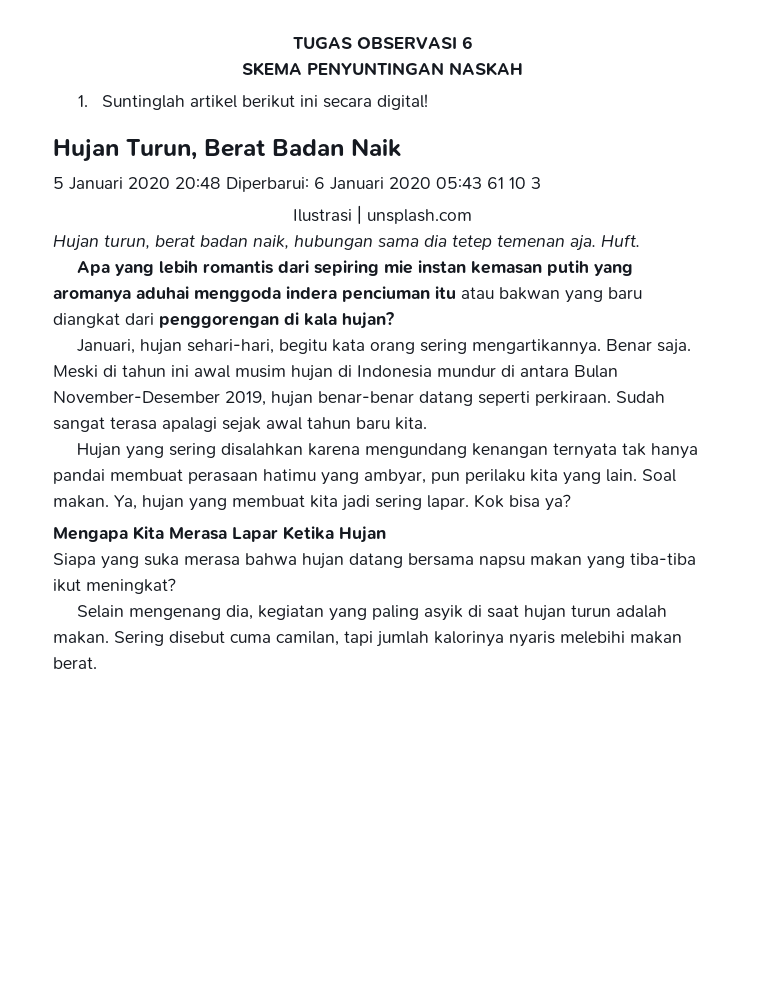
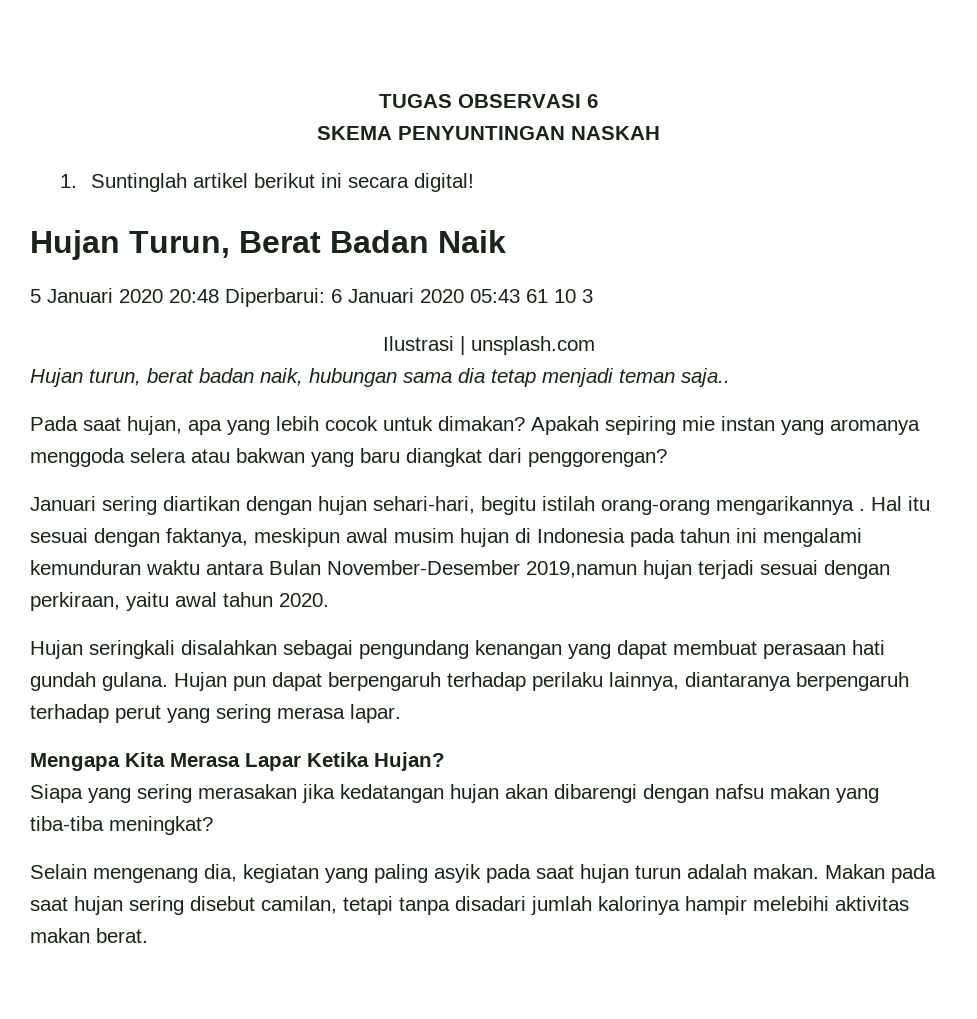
- Hujan turun, berat badan naik, hubungan sama dia tetep temenan aja. Huft.
- Apa yang lebih romantis dari sepiring mie instan kemasan putih yang aromanya aduhai menggoda indera penciuman itu atau bakwan yang baru diangkat dari penggorengan di kala hujan?
- Januari, hujan sehari-hari, begitu kata orang sering mengartikannya. Benar saja. Meski di tahun ini awal musim hujan di Indonesia mundur di antara Bulan November-Desember 2019, hujan benar-benar datang seperti perkiraan. Sudah sangat terasa apalagi sejak awal tahun baru kita.
- Hujan yang sering disalahkan karena mengundang kenangan ternyata tak hanya pandai membuat perasaan hatimu yang ambyar, pun perilaku kita yang lain. Soal makan. Ya, hujan yang membuat kita jadi sering lapar. Kok bisa ya?
+ Hujan turun, berat badan naik, hubungan sama dia tetap menjadi teman saja..
+ Pada saat hujan, apa yang lebih cocok untuk dimakan? Apakah sepiring mie instan yang aromanya menggoda selera atau bakwan yang baru diangkat dari penggorengan?
+ Januari sering diartikan dengan hujan sehari-hari, begitu istilah orang-orang mengarikannya . Hal itu sesuai dengan faktanya, meskipun awal musim hujan di Indonesia pada tahun ini mengalami kemunduran waktu antara Bulan November-Desember 2019,namun hujan terjadi sesuai dengan perkiraan, yaitu awal tahun 2020.
+ Hujan seringkali disalahkan sebagai pengundang kenangan yang dapat membuat perasaan hati gundah gulana. Hujan pun dapat berpengaruh terhadap perilaku lainnya, diantaranya berpengaruh terhadap perut yang sering merasa lapar.
- Mengapa Kita Merasa Lapar Ketika Hujan
+ Mengapa Kita Merasa Lapar Ketika Hujan?
- Siapa yang suka merasa bahwa hujan datang bersama napsu makan yang tiba-tiba ikut meningkat?
+ Siapa yang sering merasakan jika kedatangan hujan akan dibarengi dengan nafsu makan yang tiba-tiba meningkat?
- Selain mengenang dia, kegiatan yang paling asyik di saat hujan turun adalah makan.
+ Selain mengenang dia, kegiatan yang paling asyik pada saat hujan turun adalah makan.
- Sering disebut cuma camilan, tapi jumlah kalorinya nyaris melebihi makan berat.
+ Makan pada saat hujan sering disebut camilan, tetapi tanpa disadari jumlah kalorinya hampir melebihi aktivitas makan berat.

